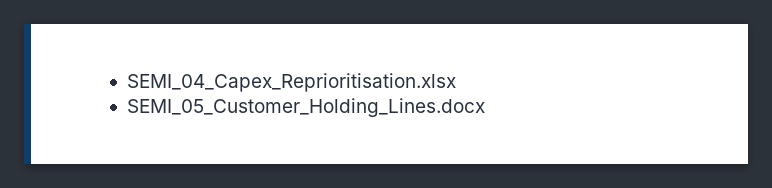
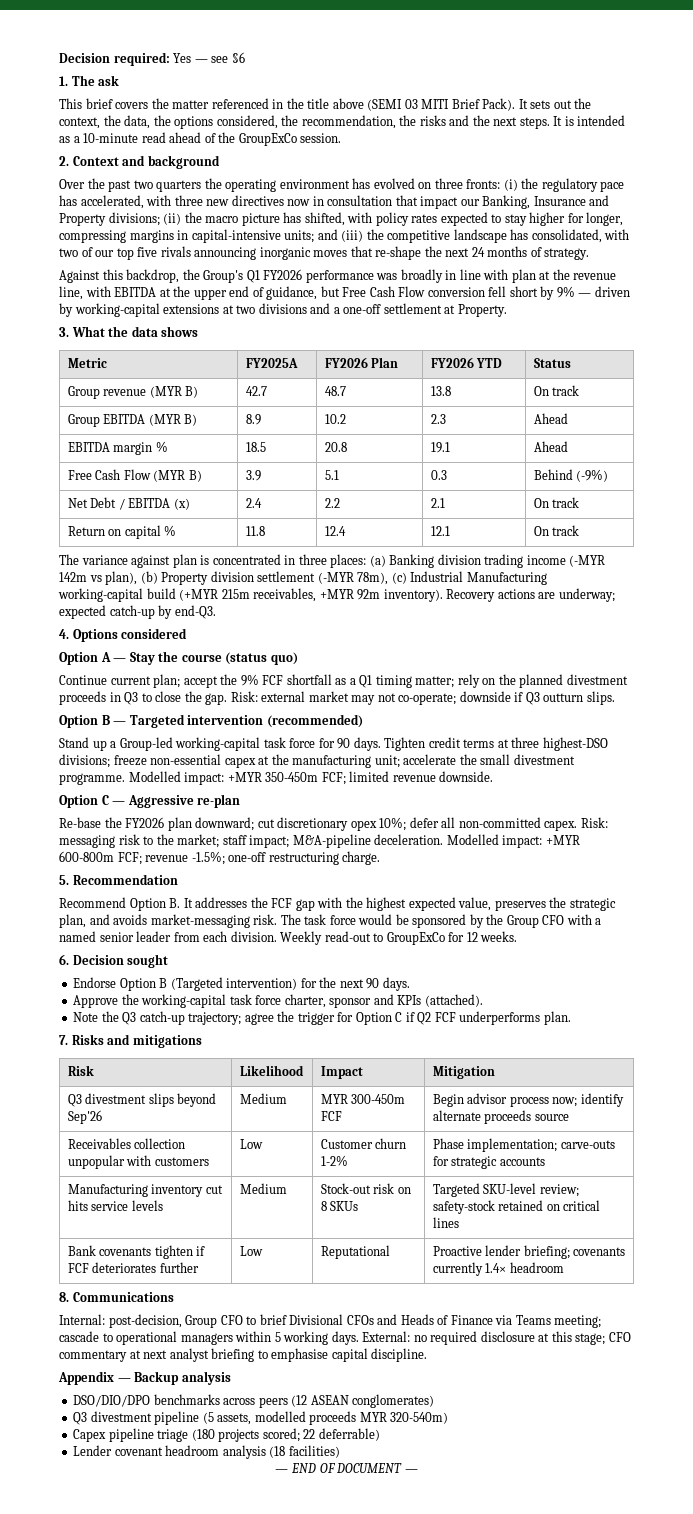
- SEMI_04_Capex_Reprioritisation.xlsx
- SEMI_05_Customer_Holding_Lines.docx
+ Decision required: Yes — see §6
+ 1. The ask
+ This brief covers the matter referenced in the title above (SEMI 03 MITI Brief Pack). It sets out the context, the data, the options considered, the recommendation, the risks and the next steps. It is intended as a 10-minute read ahead of the GroupExCo session.
+ 2. Context and background
+ Over the past two quarters the operating environment has evolved on three fronts: (i) the regulatory pace has accelerated, with three new directives now in consultation that impact our Banking, Insurance and Property divisions; (ii) the macro picture has shifted, with policy rates expected to stay higher for longer, compressing margins in capital-intensive units; and (iii) the competitive landscape has consolidated, with two of our top five rivals announcing inorganic moves that re-shape the next 24 months of strategy.
+ Against this backdrop, the Group's Q1 FY2026 performance was broadly in line with plan at the revenue line, with EBITDA at the upper end of guidance, but Free Cash Flow conversion fell short by 9% — driven by working-capital extensions at two divisions and a one-off settlement at Property.
+ 3. What the data shows
+ Metric | FY2025A | FY2026 Plan | FY2026 YTD | Status
+ Group revenue (MYR B) | 42.7 | 48.7 | 13.8 | On track
+ Group EBITDA (MYR B) | 8.9 | 10.2 | 2.3 | Ahead
+ EBITDA margin % | 18.5 | 20.8 | 19.1 | Ahead
+ Free Cash Flow (MYR B) | 3.9 | 5.1 | 0.3 | Behind (-9%)
+ Net Debt / EBITDA (x) | 2.4 | 2.2 | 2.1 | On track
+ Return on capital % | 11.8 | 12.4 | 12.1 | On track
+ The variance against plan is concentrated in three places: (a) Banking division trading income (-MYR 142m vs plan), (b) Property division settlement (-MYR 78m), (c) Industrial Manufacturing working-capital build (+MYR 215m receivables, +MYR 92m inventory). Recovery actions are underway; expected catch-up by end-Q3.
+ 4. Options considered
+ Option A — Stay the course (status quo)
+ Continue current plan; accept the 9% FCF shortfall as a Q1 timing matter; rely on the planned divestment proceeds in Q3 to close the gap. Risk: external market may not co-operate; downside if Q3 outturn slips.
+ Option B — Targeted intervention (recommended)
+ Stand up a Group-led working-capital task force for 90 days. Tighten credit terms at three highest-DSO divisions; freeze non-essential capex at the manufacturing unit; accelerate the small divestment programme. Modelled impact: +MYR 350-450m FCF; limited revenue downside.
+ Option C — Aggressive re-plan
+ Re-base the FY2026 plan downward; cut discretionary opex 10%; defer all non-committed capex. Risk: messaging risk to the market; staff impact; M&A-pipeline deceleration. Modelled impact: +MYR 600-800m FCF; revenue -1.5%; one-off restructuring charge.
+ 5. Recommendation
+ Recommend Option B. It addresses the FCF gap with the highest expected value, preserves the strategic plan, and avoids market-messaging risk. The task force would be sponsored by the Group CFO with a named senior leader from each division. Weekly read-out to GroupExCo for 12 weeks.
+ 6. Decision sought
+ Endorse Option B (Targeted intervention) for the next 90 days.
+ Approve the working-capital task force charter, sponsor and KPIs (attached).
+ Note the Q3 catch-up trajectory; agree the trigger for Option C if Q2 FCF underperforms plan.
+ 7. Risks and mitigations
+ Risk | Likelihood | Impact | Mitigation
+ Q3 divestment slips beyond Sep'26 | Medium | MYR 300-450m FCF | Begin advisor process now; identify alternate proceeds source
+ Receivables collection unpopular with customers | Low | Customer churn 1-2% | Phase implementation; carve-outs for strategic accounts
+ Manufacturing inventory cut hits service levels | Medium | Stock-out risk on 8 SKUs | Targeted SKU-level review; safety-stock retained on critical lines
+ Bank covenants tighten if FCF deteriorates further | Low | Reputational | Proactive lender briefing; covenants currently 1.4× headroom
+ 8. Communications
+ Internal: post-decision, Group CFO to brief Divisional CFOs and Heads of Finance via Teams meeting; cascade to operational managers within 5 working days. External: no required disclosure at this stage; CFO commentary at next analyst briefing to emphasise capital discipline.
+ Appendix — Backup analysis
+ DSO/DIO/DPO benchmarks across peers (12 ASEAN conglomerates)
+ Q3 divestment pipeline (5 assets, modelled proceeds MYR 320-540m)
+ Capex pipeline triage (180 projects scored; 22 deferrable)
+ Lender covenant headroom analysis (18 facilities)
+ — END OF DOCUMENT —

